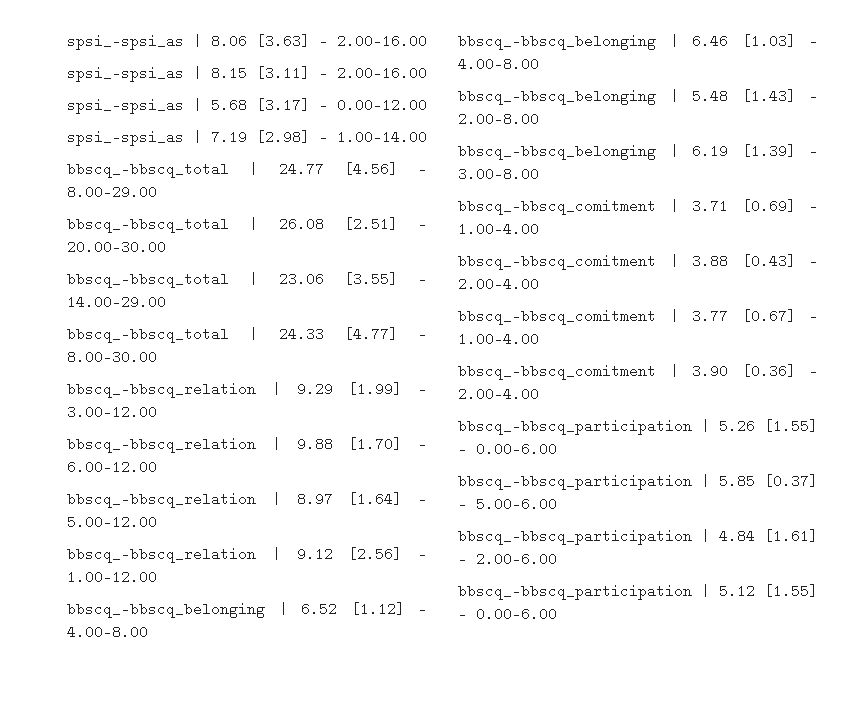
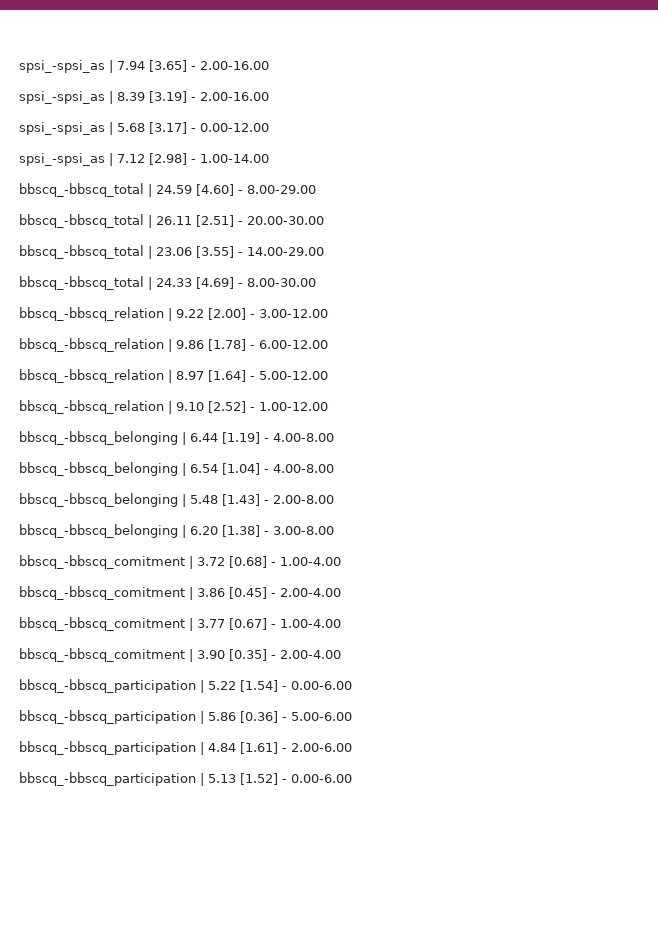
- spsi_-spsi_as | 8.06 [3.63] - 2.00-16.00
- spsi_-spsi_as | 8.15 [3.11] - 2.00-16.00
+ spsi_-spsi_as | 7.94 [3.65] - 2.00-16.00
+ spsi_-spsi_as | 8.39 [3.19] - 2.00-16.00
- spsi_-spsi_as | 7.19 [2.98] - 1.00-14.00
+ spsi_-spsi_as | 7.12 [2.98] - 1.00-14.00
- bbscq_-bbscq_total | 24.77 [4.56] - 8.00-29.00
+ bbscq_-bbscq_total | 24.59 [4.60] - 8.00-29.00
- bbscq_-bbscq_total | 26.08 [2.51] - 20.00-30.00
+ bbscq_-bbscq_total | 26.11 [2.51] - 20.00-30.00
- bbscq_-bbscq_total | 24.33 [4.77] - 8.00-30.00
+ bbscq_-bbscq_total | 24.33 [4.69] - 8.00-30.00
- bbscq_-bbscq_relation | 9.29 [1.99] - 3.00-12.00
+ bbscq_-bbscq_relation | 9.22 [2.00] - 3.00-12.00
- bbscq_-bbscq_relation | 9.88 [1.70] - 6.00-12.00
+ bbscq_-bbscq_relation | 9.86 [1.78] - 6.00-12.00
- bbscq_-bbscq_relation | 9.12 [2.56] - 1.00-12.00
+ bbscq_-bbscq_relation | 9.10 [2.52] - 1.00-12.00
- bbscq_-bbscq_belonging | 6.52 [1.12] - 4.00-8.00
- bbscq_-bbscq_belonging | 6.46 [1.03] - 4.00-8.00
+ bbscq_-bbscq_belonging | 6.44 [1.19] - 4.00-8.00
+ bbscq_-bbscq_belonging | 6.54 [1.04] - 4.00-8.00
- bbscq_-bbscq_belonging | 6.19 [1.39] - 3.00-8.00
+ bbscq_-bbscq_belonging | 6.20 [1.38] - 3.00-8.00
- bbscq_-bbscq_comitment | 3.71 [0.69] - 1.00-4.00
- bbscq_-bbscq_comitment | 3.88 [0.43] - 2.00-4.00
+ bbscq_-bbscq_comitment | 3.72 [0.68] - 1.00-4.00
+ bbscq_-bbscq_comitment | 3.86 [0.45] - 2.00-4.00
- bbscq_-bbscq_comitment | 3.90 [0.36] - 2.00-4.00
+ bbscq_-bbscq_comitment | 3.90 [0.35] - 2.00-4.00
- bbscq_-bbscq_participation | 5.26 [1.55] - 0.00-6.00
+ bbscq_-bbscq_participation | 5.22 [1.54] - 0.00-6.00
- bbscq_-bbscq_participation | 5.85 [0.37] - 5.00-6.00
+ bbscq_-bbscq_participation | 5.86 [0.36] - 5.00-6.00
- bbscq_-bbscq_participation | 5.12 [1.55] - 0.00-6.00
+ bbscq_-bbscq_participation | 5.13 [1.52] - 0.00-6.00

